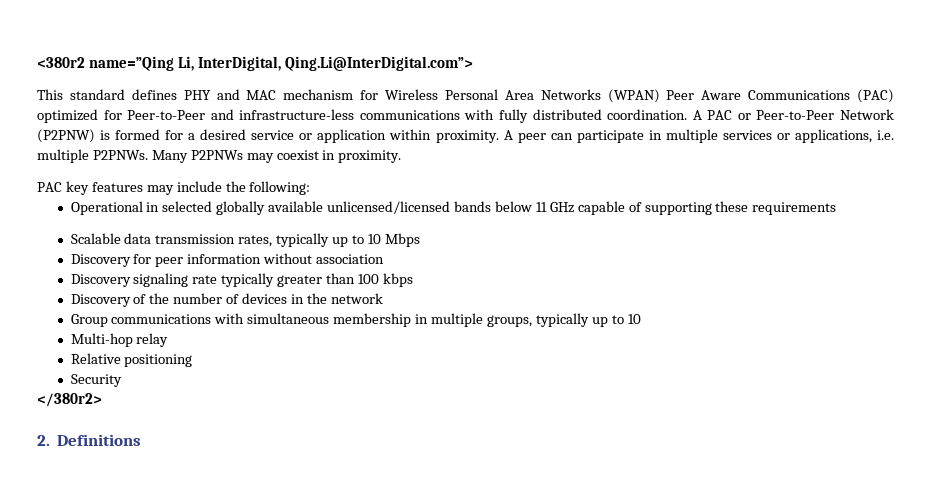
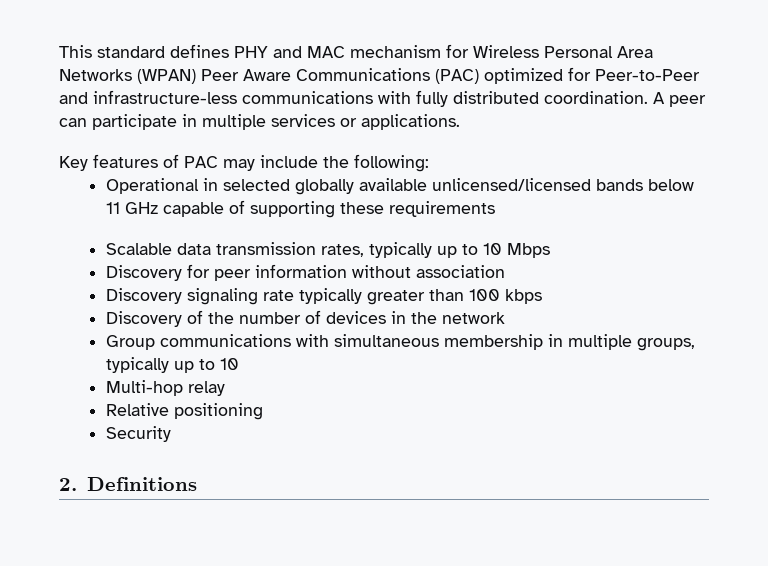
- <380r2 name=”Qing Li, InterDigital, Qing.Li@InterDigital.com”>
- A PAC or Peer-to-Peer Network (P2PNW) is formed for a desired service or application within proximity. A peer can participate in multiple services or applications, i.e. multiple P2PNWs. Many P2PNWs may coexist in proximity.
- PAC key features may include the following:
+ A peer can participate in multiple services or applications.
+ Key features of PAC may include the following:
- </380r2>

